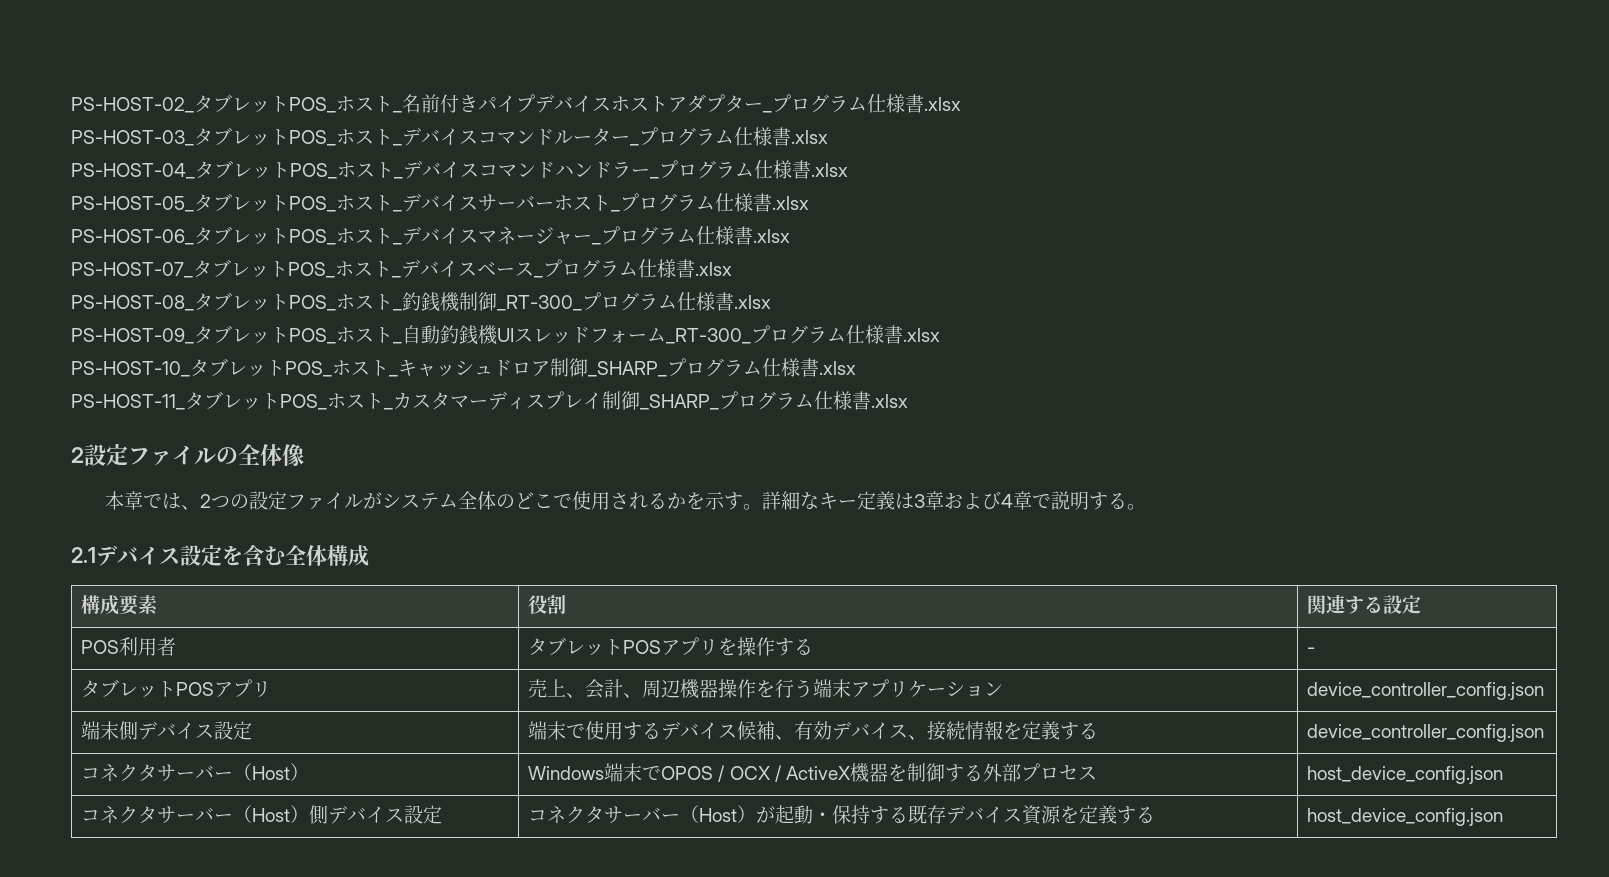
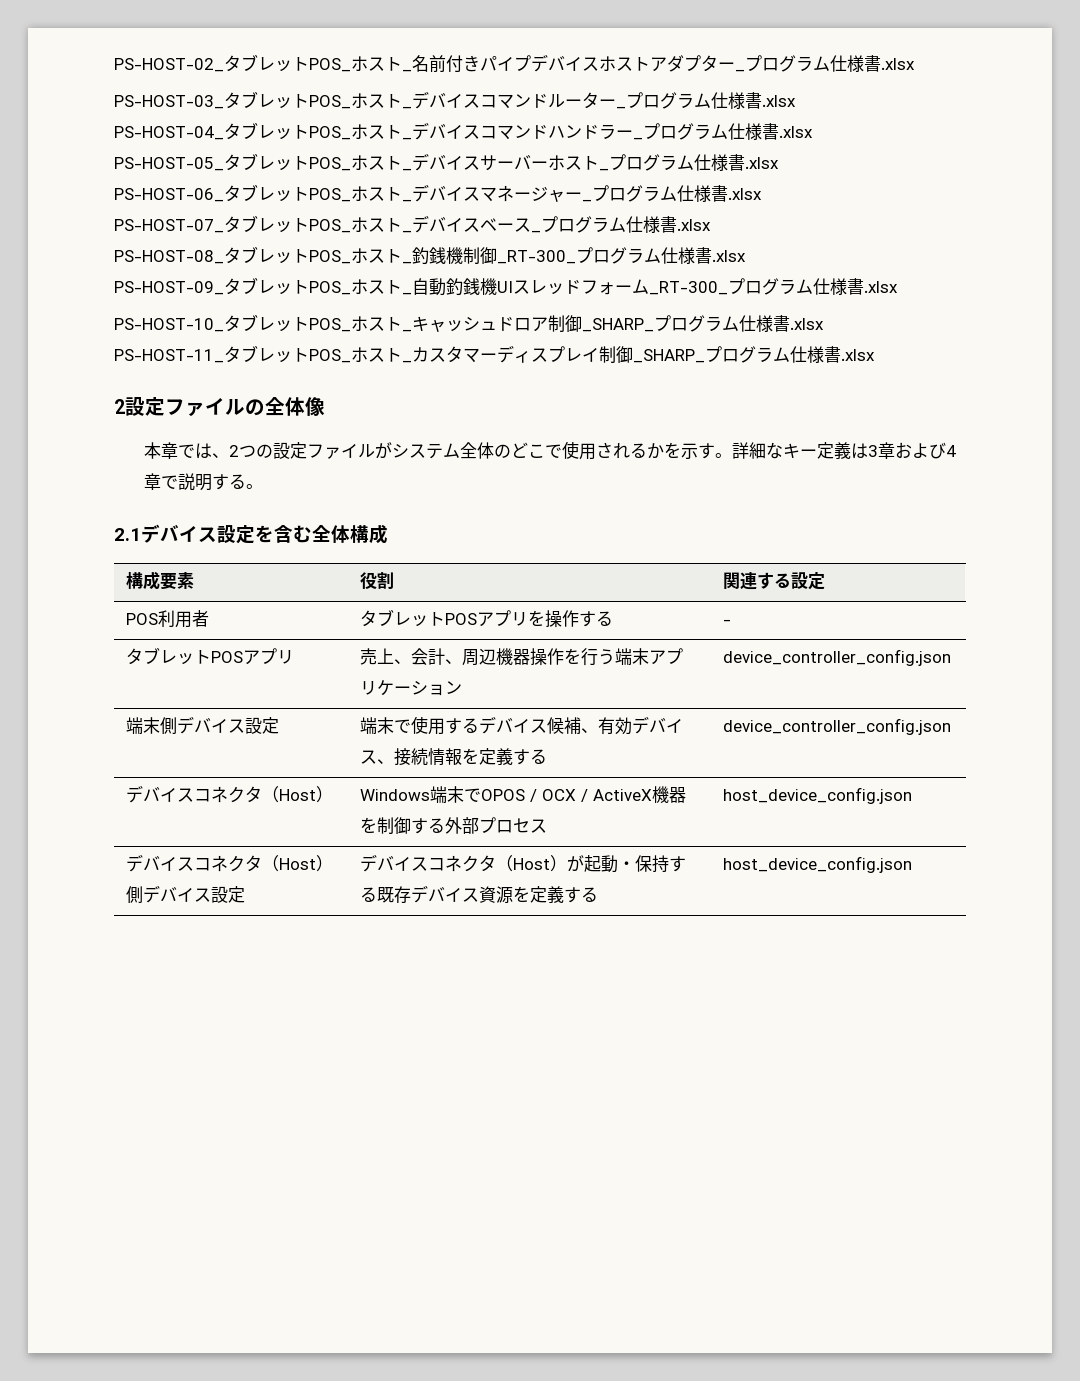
- コネクタサーバー（Host） | Windows端末でOPOS / OCX / ActiveX機器を制御する外部プロセス | host_device_config.json
+ デバイスコネクタ（Host） | Windows端末でOPOS / OCX / ActiveX機器を制御する外部プロセス | host_device_config.json
- コネクタサーバー（Host）側デバイス設定 | コネクタサーバー（Host）が起動・保持する既存デバイス資源を定義する | host_device_config.json
+ デバイスコネクタ（Host）側デバイス設定 | デバイスコネクタ（Host）が起動・保持する既存デバイス資源を定義する | host_device_config.json

